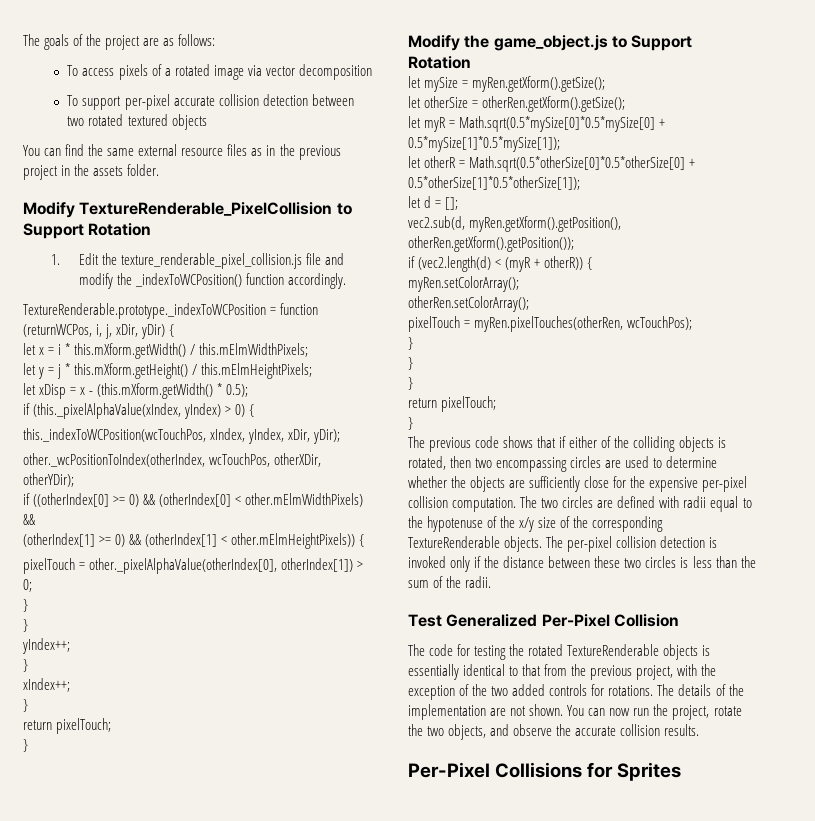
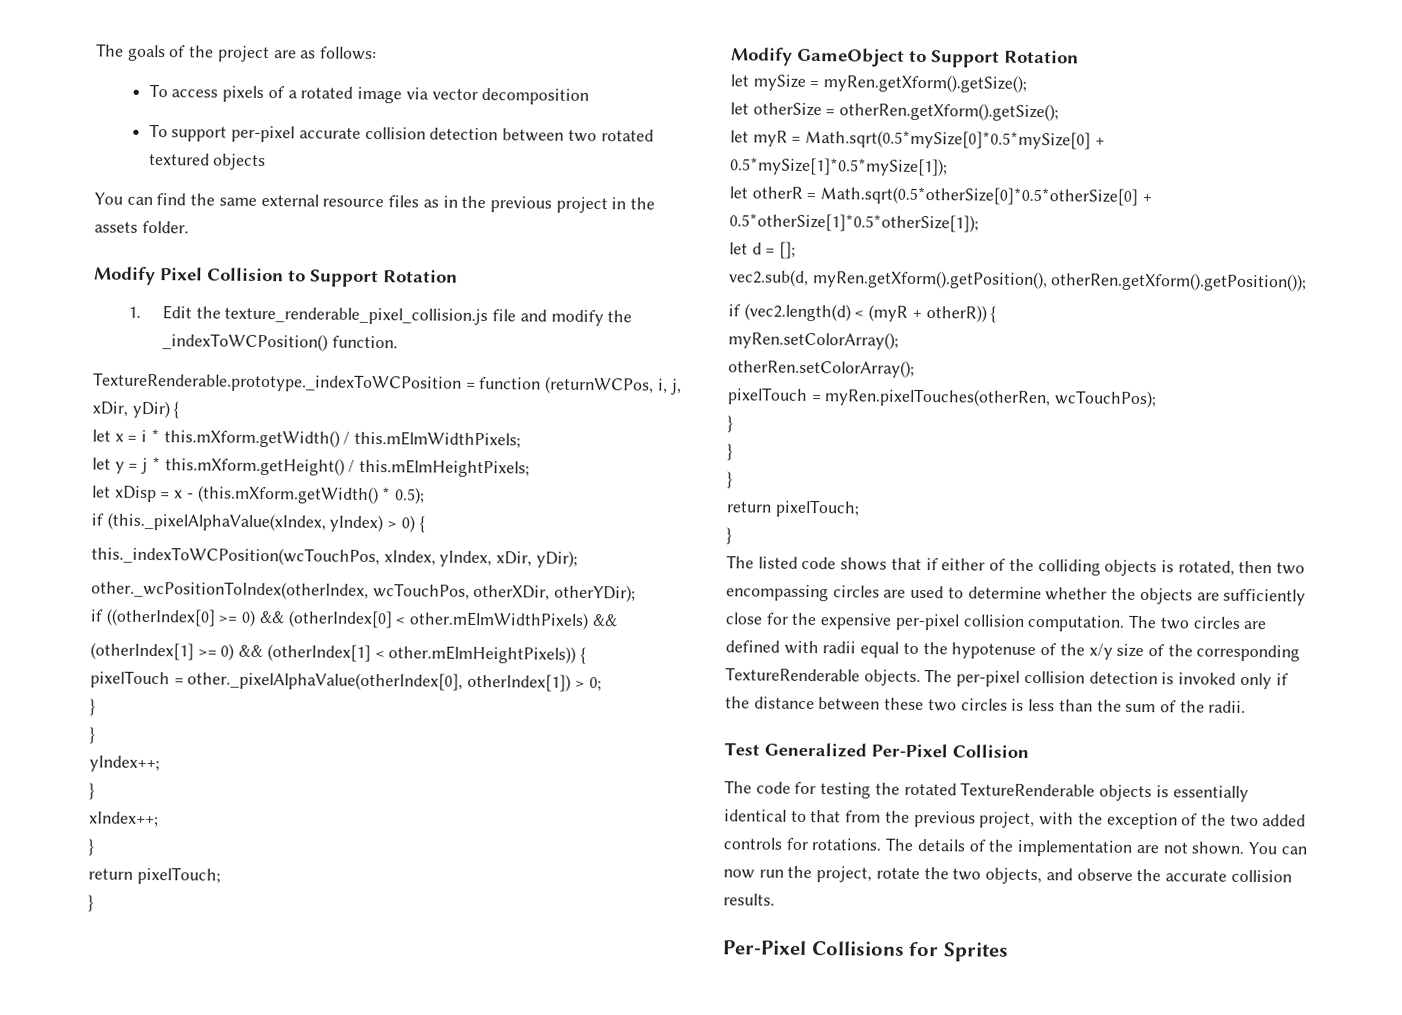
- Modify TextureRenderable_PixelCollision to Support Rotation
+ Modify Pixel Collision to Support Rotation
- 1. Edit the texture_renderable_pixel_collision.js file and modify the _indexToWCPosition() function accordingly.
+ 1. Edit the texture_renderable_pixel_collision.js file and modify the _indexToWCPosition() function.
- Modify the game_object.js to Support Rotation
+ Modify GameObject to Support Rotation
- The previous code shows that if either of the colliding objects is rotated, then two encompassing circles are used to determine whether the objects are sufficiently close for the expensive per-pixel collision computation.
+ The listed code shows that if either of the colliding objects is rotated, then two encompassing circles are used to determine whether the objects are sufficiently close for the expensive per-pixel collision computation.

